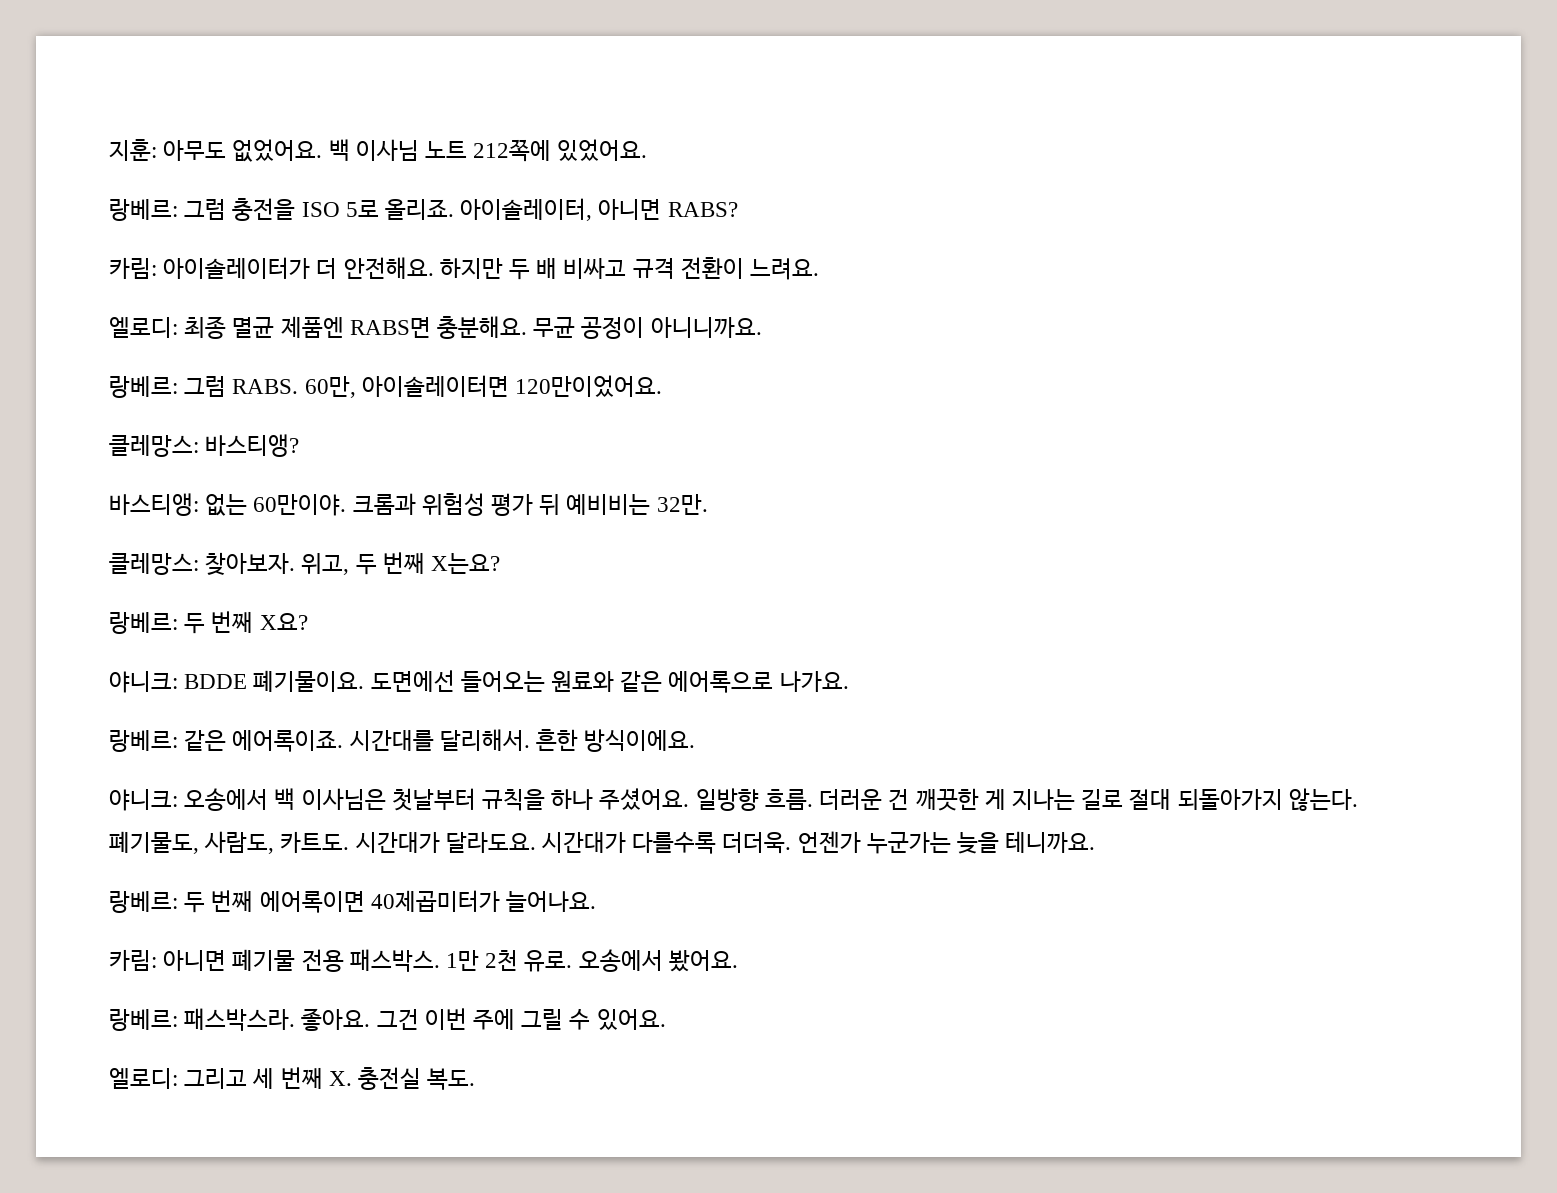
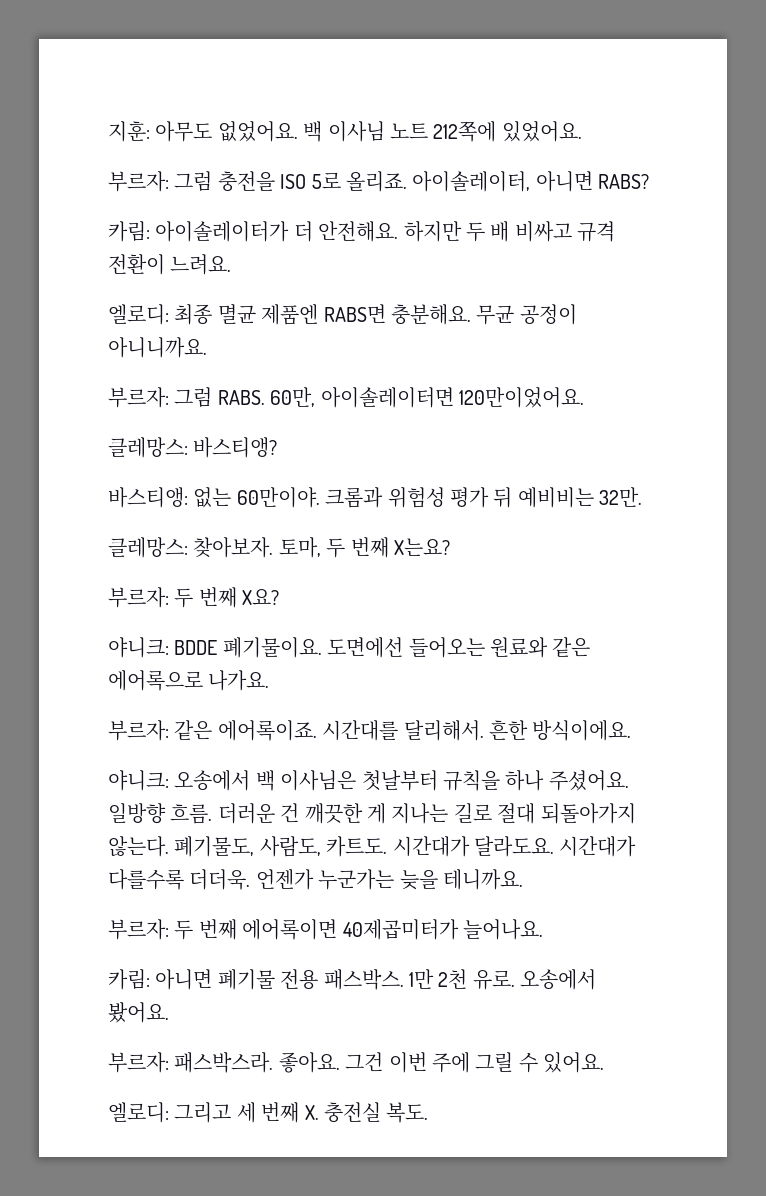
- 랑베르: 그럼 충전을 ISO 5로 올리죠.
+ 부르자: 그럼 충전을 ISO 5로 올리죠.
- 랑베르: 그럼 RABS.
+ 부르자: 그럼 RABS.
- 위고, 두 번째 X는요?
+ 토마, 두 번째 X는요?
- 랑베르: 두 번째 X요?
+ 부르자: 두 번째 X요?
- 랑베르: 같은 에어록이죠.
+ 부르자: 같은 에어록이죠.
- 랑베르: 두 번째 에어록이면 40제곱미터가 늘어나요.
+ 부르자: 두 번째 에어록이면 40제곱미터가 늘어나요.
- 랑베르: 패스박스라.
+ 부르자: 패스박스라.

